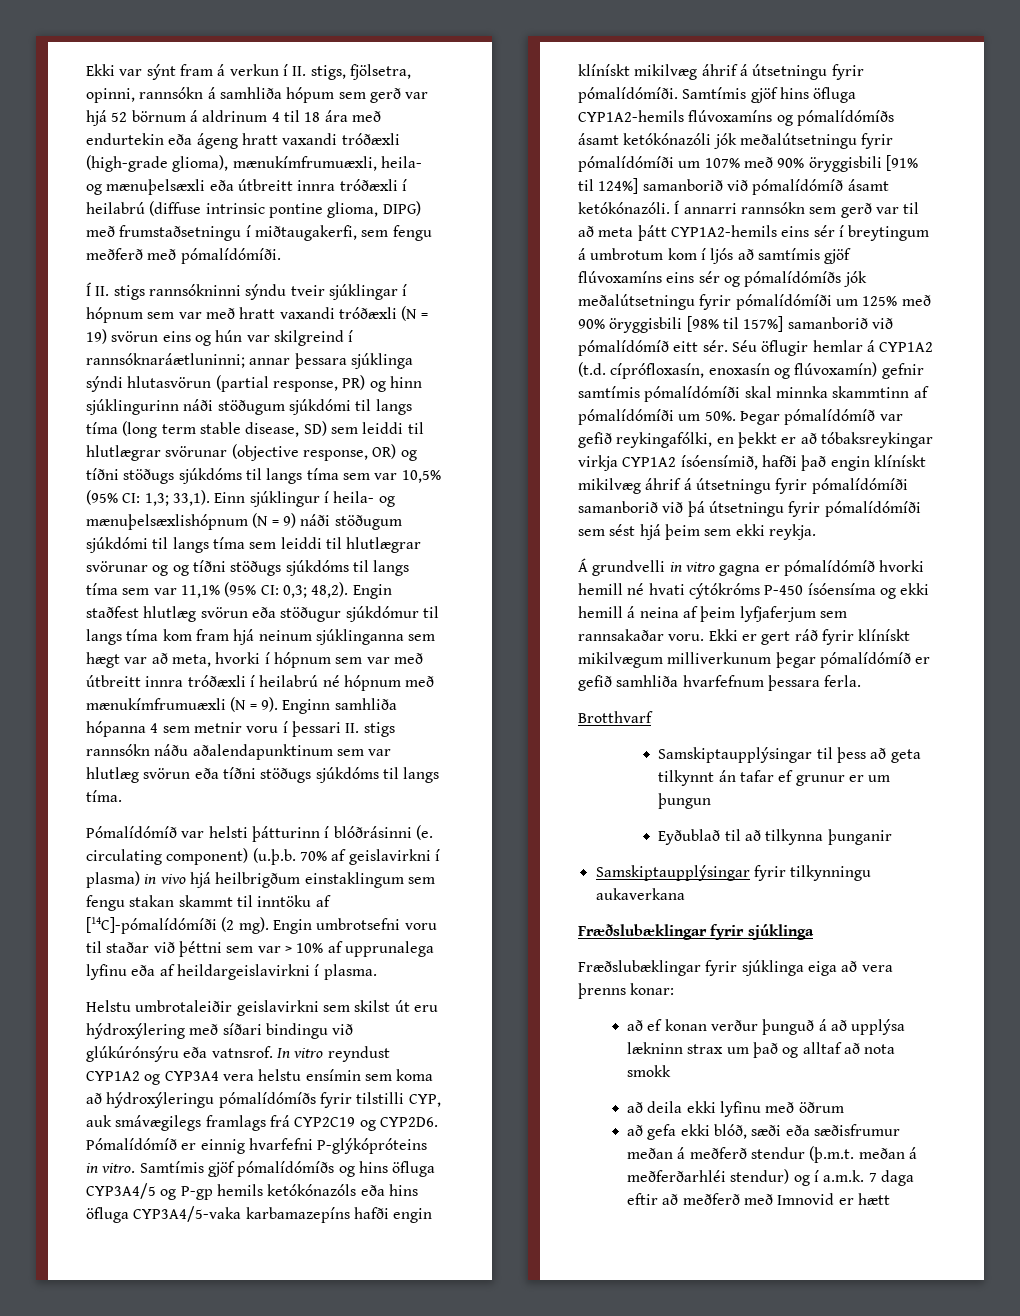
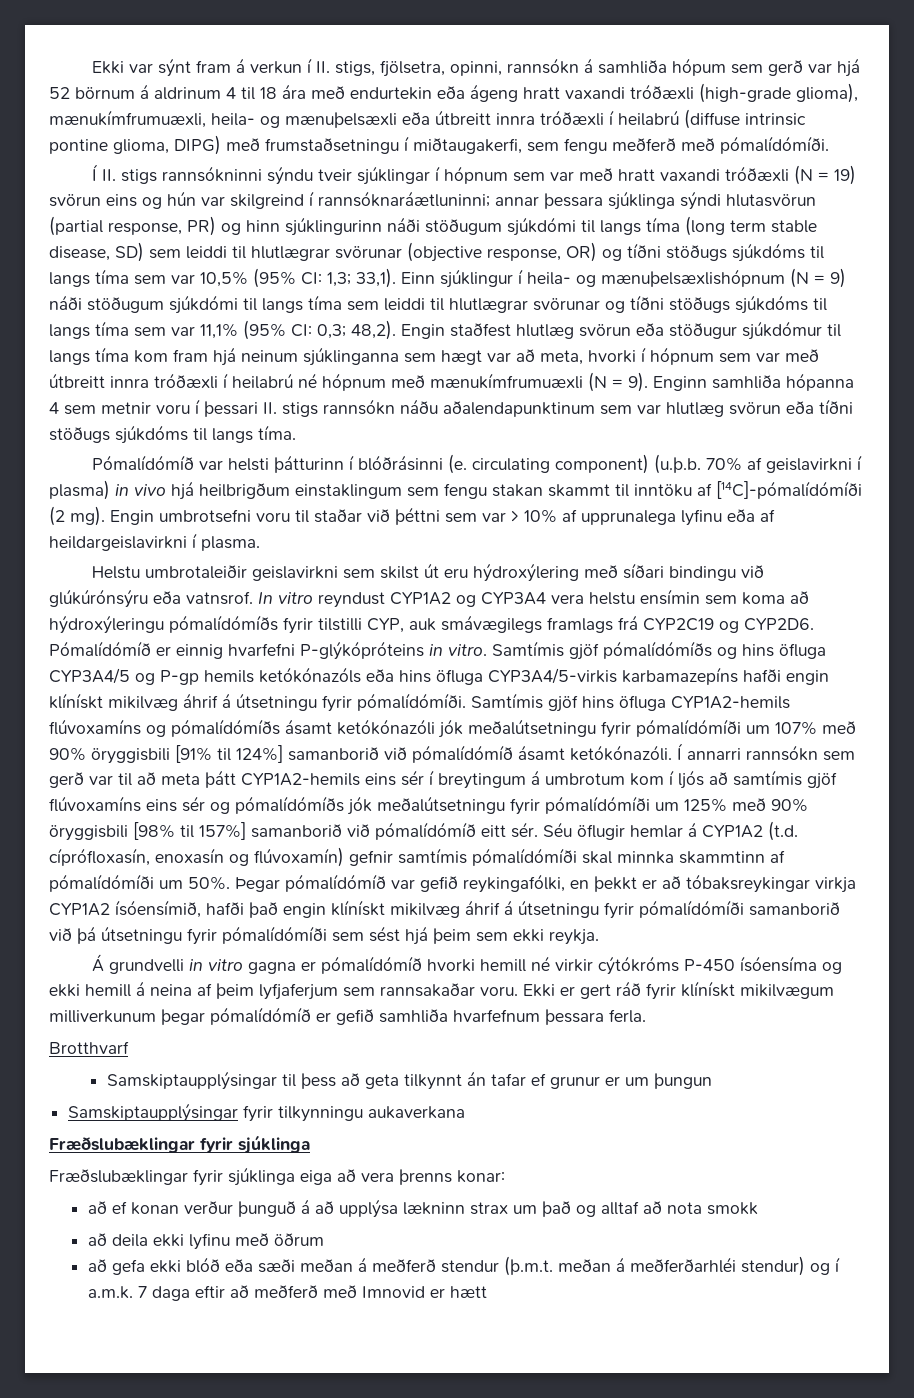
- Einn sjúklingur í heila- og mænuþelsæxlishópnum (N = 9) náði stöðugum sjúkdómi til langs tíma sem leiddi til hlutlægrar svörunar og og tíðni stöðugs sjúkdóms til langs tíma sem var 11,1% (95% CI: 0,3; 48,2).
+ Einn sjúklingur í heila- og mænuþelsæxlishópnum (N = 9) náði stöðugum sjúkdómi til langs tíma sem leiddi til hlutlægrar svörunar og tíðni stöðugs sjúkdóms til langs tíma sem var 11,1% (95% CI: 0,3; 48,2).
- Samtímis gjöf pómalídómíðs og hins öfluga CYP3A4/5 og P-gp hemils ketókónazóls eða hins öfluga CYP3A4/5-vaka karbamazepíns hafði engin klínískt mikilvæg áhrif á útsetningu fyrir pómalídómíði.
+ Samtímis gjöf pómalídómíðs og hins öfluga CYP3A4/5 og P-gp hemils ketókónazóls eða hins öfluga CYP3A4/5-virkis karbamazepíns hafði engin klínískt mikilvæg áhrif á útsetningu fyrir pómalídómíði.
- Á grundvelli in vitro gagna er pómalídómíð hvorki hemill né hvati cýtókróms P-450 ísóensíma og ekki hemill á neina af þeim lyfjaferjum sem rannsakaðar voru.
+ Á grundvelli in vitro gagna er pómalídómíð hvorki hemill né virkir cýtókróms P-450 ísóensíma og ekki hemill á neina af þeim lyfjaferjum sem rannsakaðar voru.
- Eyðublað til að tilkynna þunganir
- að gefa ekki blóð, sæði eða sæðisfrumur meðan á meðferð stendur (þ.m.t. meðan á meðferðarhléi stendur) og í a.m.k. 7 daga eftir að meðferð með Imnovid er hætt
+ að gefa ekki blóð eða sæði meðan á meðferð stendur (þ.m.t. meðan á meðferðarhléi stendur) og í a.m.k. 7 daga eftir að meðferð með Imnovid er hætt

